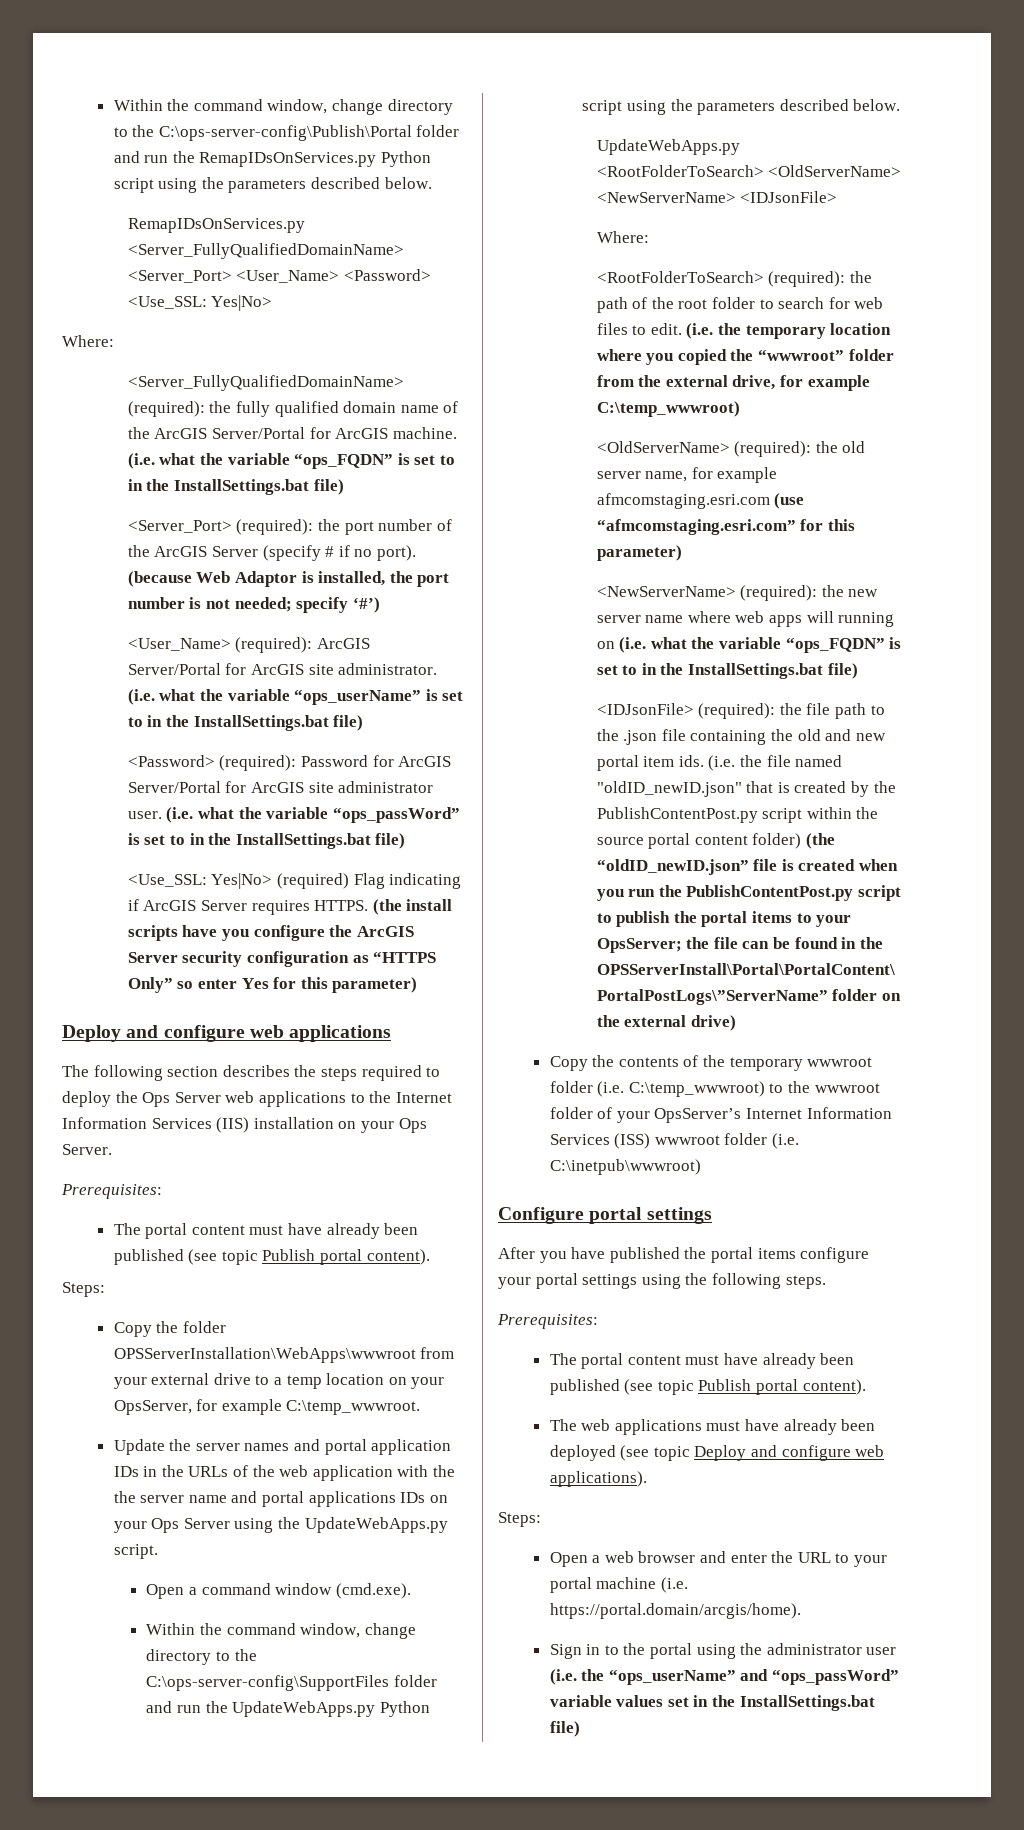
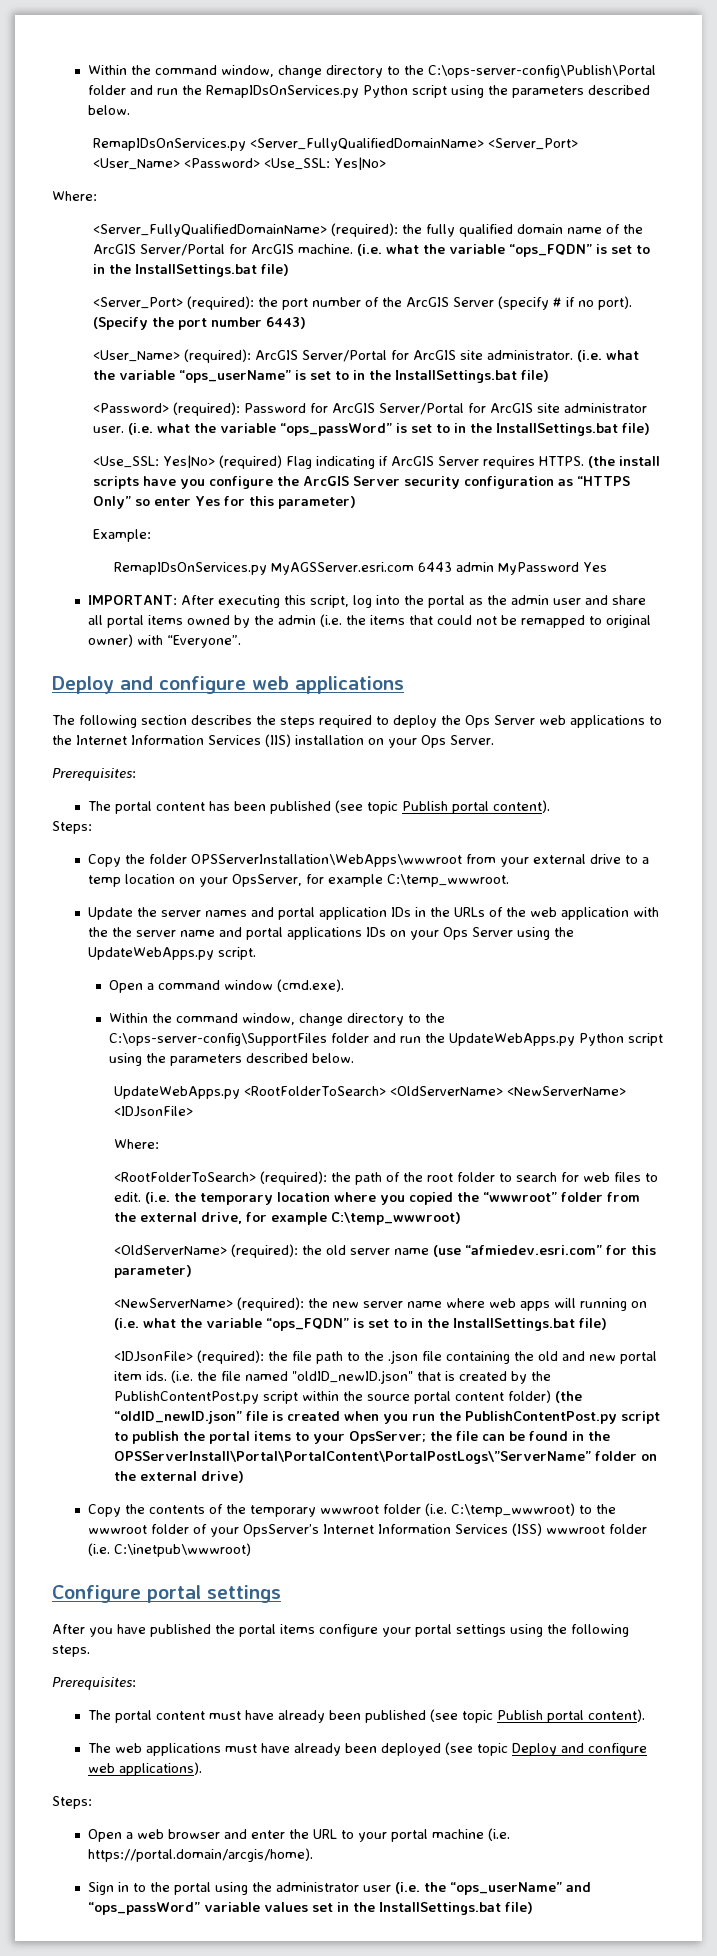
- (because Web Adaptor is installed, the port number is not needed; specify ‘#’)
+ (Specify the port number 6443)
+ Example:
+ RemapIDsOnServices.py MyAGSServer.esri.com 6443 admin MyPassword Yes
+ IMPORTANT: After executing this script, log into the portal as the admin user and share all portal items owned by the admin (i.e. the items that could not be remapped to original owner) with “Everyone”.
  The following section describes the steps required to deploy the Ops Server web applications to the Internet Information Services (IIS) installation on your Ops Server.
  Prerequisites:
- The portal content must have already been published (see topic Publish portal content).
+ The portal content has been published (see topic Publish portal content).
- <OldServerName> (required): the old server name, for example afmcomstaging.esri.com (use “afmcomstaging.esri.com” for this parameter)
+ <OldServerName> (required): the old server name (use “afmiedev.esri.com” for this parameter)

